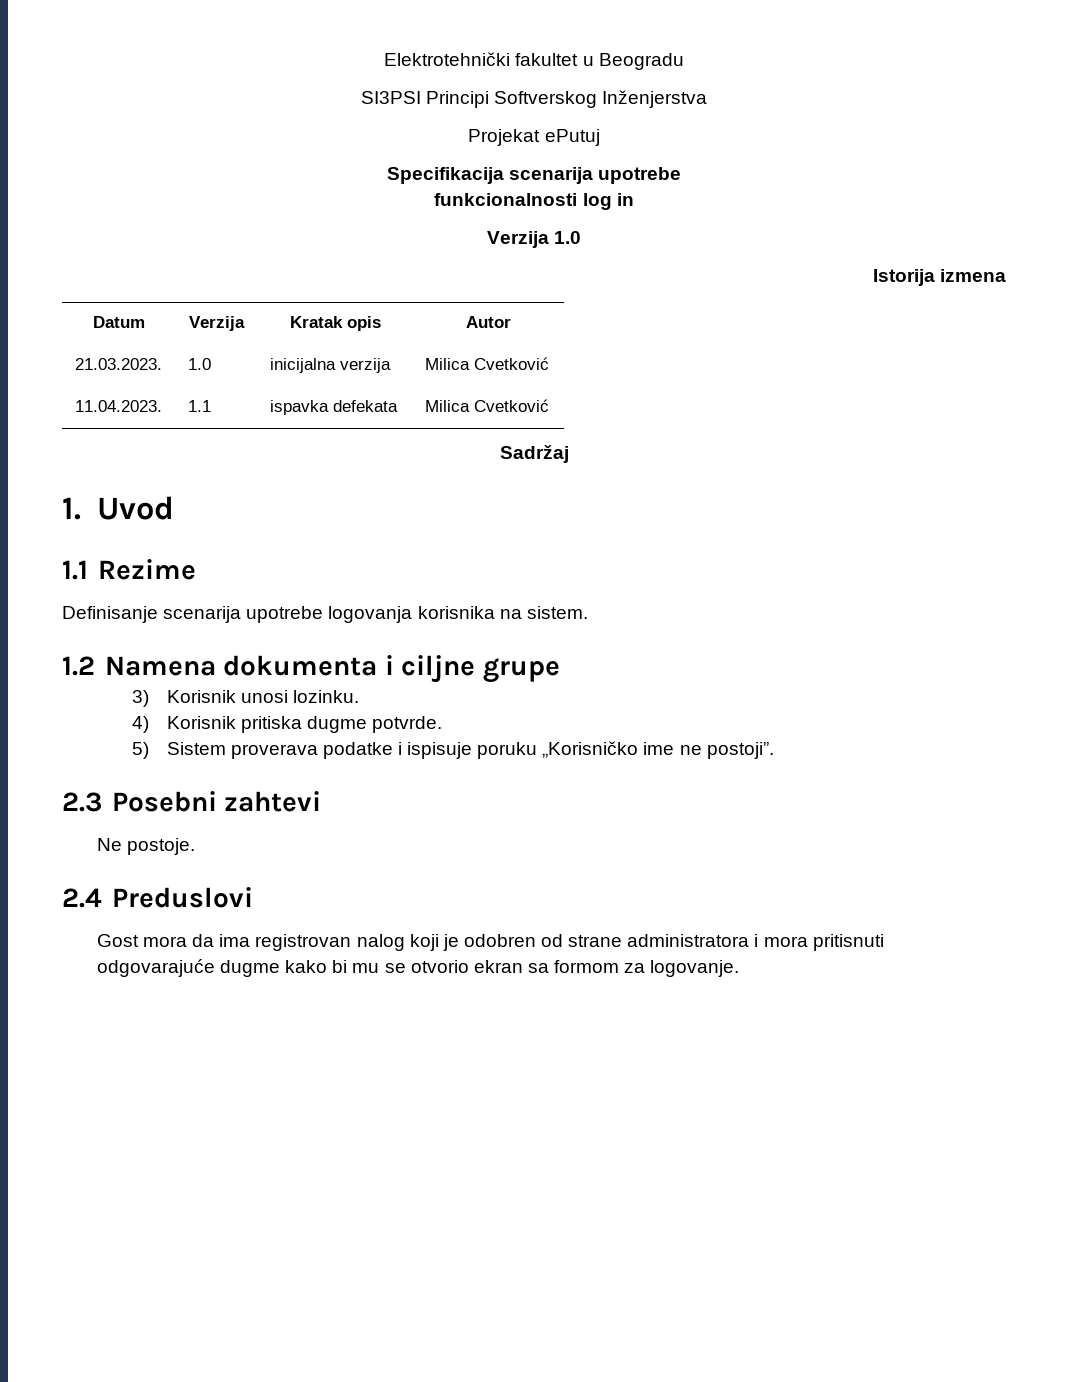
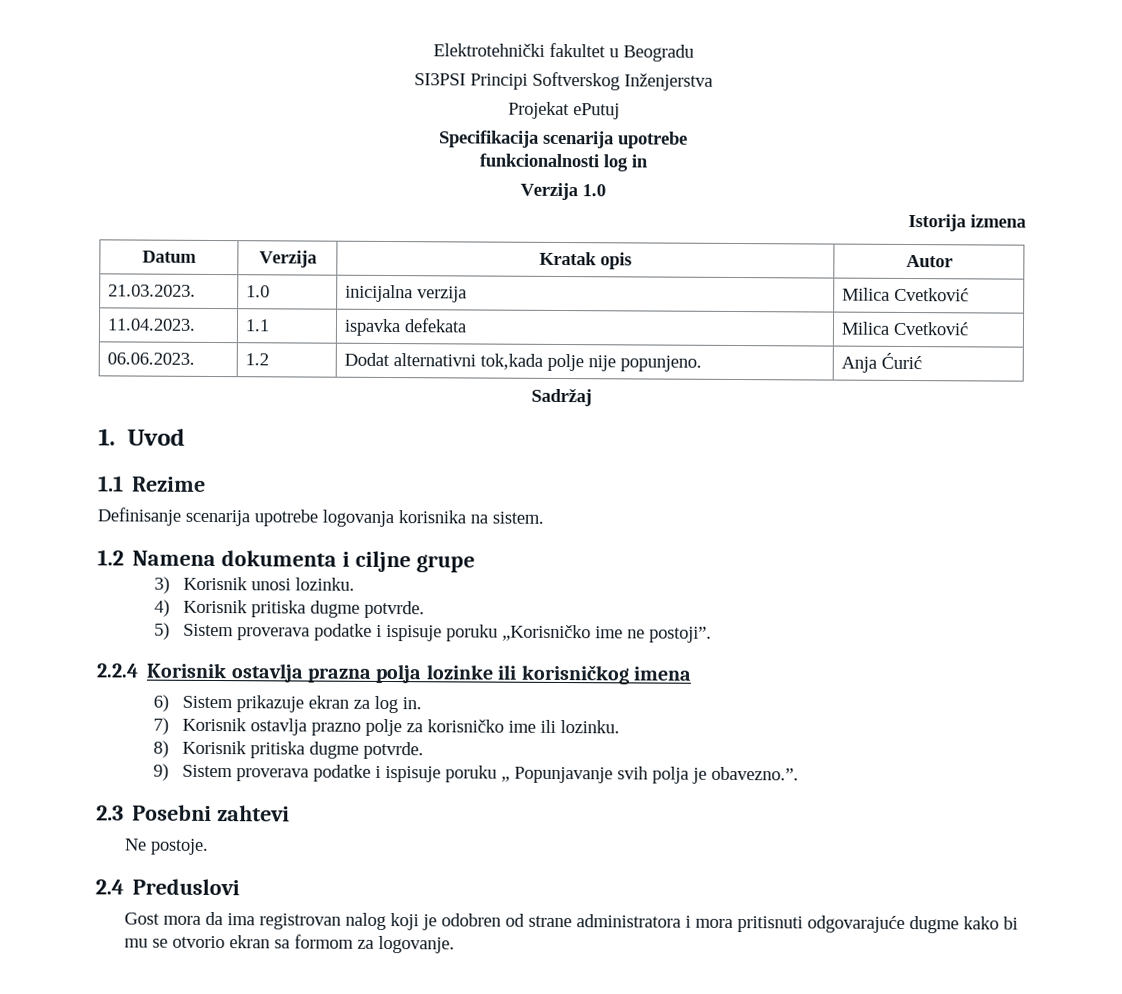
+ 06.06.2023. | 1.2 | Dodat alternativni tok,kada polje nije popunjeno. | Anja Ćurić
+ 2.2.4 Korisnik ostavlja prazna polja lozinke ili korisničkog imena
+ 6) Sistem prikazuje ekran za log in.
+ 7) Korisnik ostavlja prazno polje za korisničko ime ili lozinku.
+ 8) Korisnik pritiska dugme potvrde.
+ 9) Sistem proverava podatke i ispisuje poruku „ Popunjavanje svih polja je obavezno.”.

